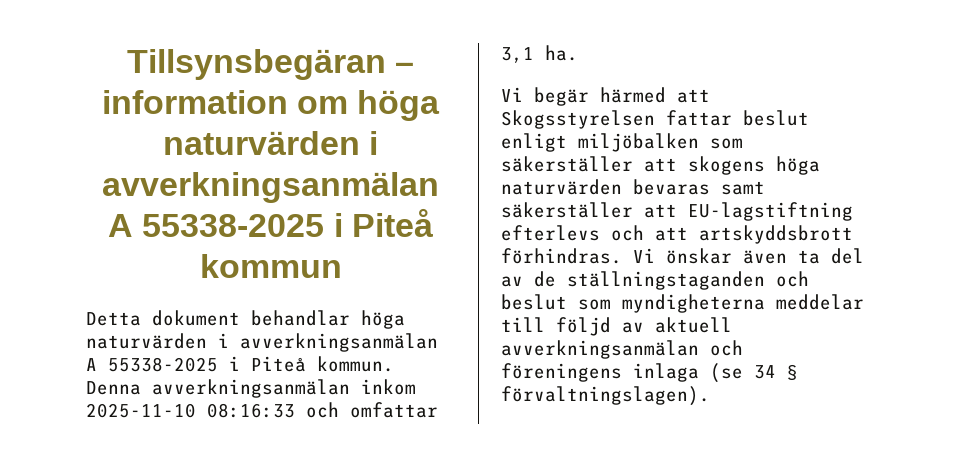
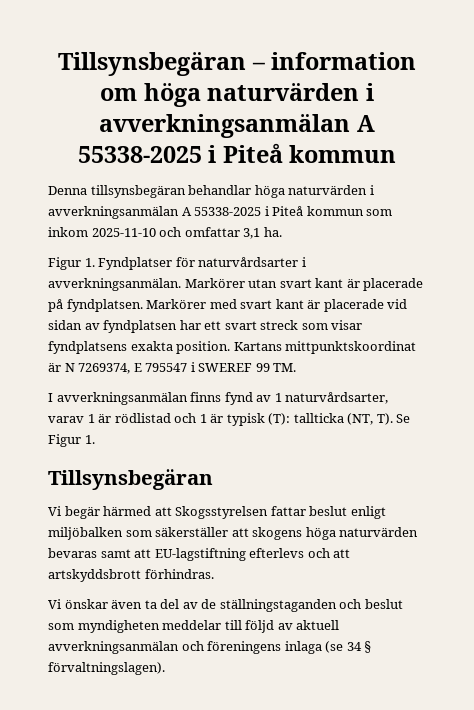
- Detta dokument behandlar höga naturvärden i avverkningsanmälan A 55338-2025 i Piteå kommun. Denna avverkningsanmälan inkom 2025-11-10 08:16:33 och omfattar 3,1 ha.
+ Denna tillsynsbegäran behandlar höga naturvärden i avverkningsanmälan A 55338-2025 i Piteå kommun som inkom 2025-11-10 och omfattar 3,1 ha.
+ Figur 1. Fyndplatser för naturvårdsarter i avverkningsanmälan. Markörer utan svart kant är placerade på fyndplatsen. Markörer med svart kant är placerade vid sidan av fyndplatsen har ett svart streck som visar fyndplatsens exakta position. Kartans mittpunktskoordinat är N 7269374, E 795547 i SWEREF 99 TM.
+ I avverkningsanmälan finns fynd av 1 naturvårdsarter, varav 1 är rödlistad och 1 är typisk (T): tallticka (NT, T). Se Figur 1.
+ Tillsynsbegäran
- Vi begär härmed att Skogsstyrelsen fattar beslut enligt miljöbalken som säkerställer att skogens höga naturvärden bevaras samt säkerställer att EU-lagstiftning efterlevs och att artskyddsbrott förhindras. Vi önskar även ta del av de ställningstaganden och beslut som myndigheterna meddelar till följd av aktuell avverkningsanmälan och föreningens inlaga (se 34 § förvaltningslagen).
+ Vi begär härmed att Skogsstyrelsen fattar beslut enligt miljöbalken som säkerställer att skogens höga naturvärden bevaras samt att EU-lagstiftning efterlevs och att artskyddsbrott förhindras.
+ Vi önskar även ta del av de ställningstaganden och beslut som myndigheten meddelar till följd av aktuell avverkningsanmälan och föreningens inlaga (se 34 § förvaltningslagen).

